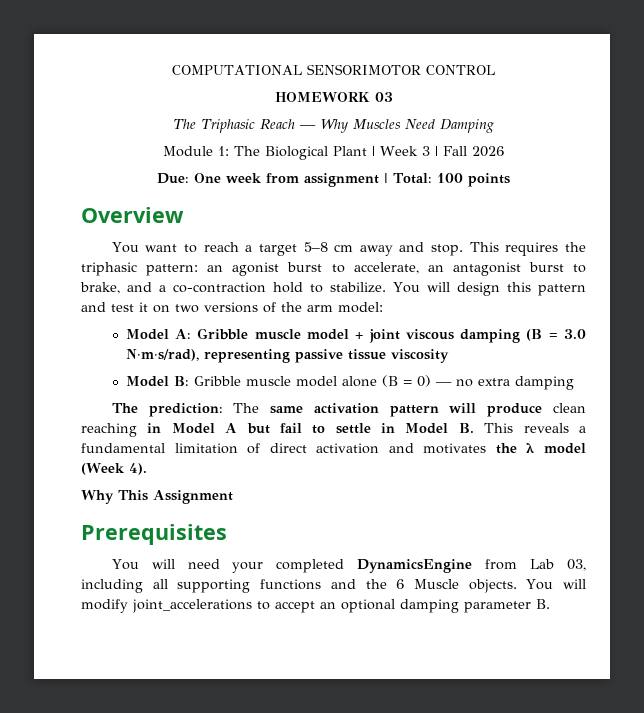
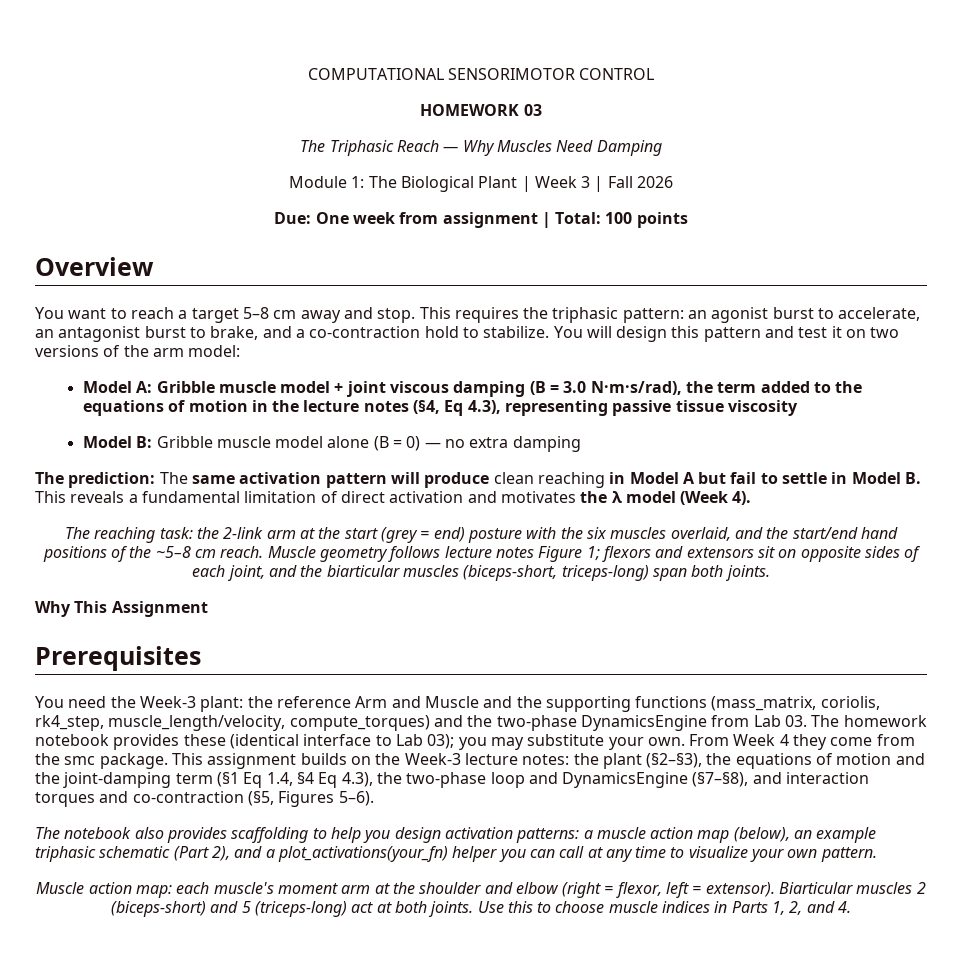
- Model A: Gribble muscle model + joint viscous damping (B = 3.0 N·m·s/rad), representing passive tissue viscosity
+ Model A: Gribble muscle model + joint viscous damping (B = 3.0 N·m·s/rad), the term added to the equations of motion in the lecture notes (§4, Eq 4.3), representing passive tissue viscosity
+ The reaching task: the 2-link arm at the start (grey = end) posture with the six muscles overlaid, and the start/end hand positions of the ~5–8 cm reach. Muscle geometry follows lecture notes Figure 1; flexors and extensors sit on opposite sides of each joint, and the biarticular muscles (biceps-short, triceps-long) span both joints.
- You will need your completed DynamicsEngine from Lab 03, including all supporting functions and the 6 Muscle objects. You will modify joint_accelerations to accept an optional damping parameter B.
+ You need the Week-3 plant: the reference Arm and Muscle and the supporting functions (mass_matrix, coriolis, rk4_step, muscle_length/velocity, compute_torques) and the two-phase DynamicsEngine from Lab 03. The homework notebook provides these (identical interface to Lab 03); you may substitute your own. From Week 4 they come from the smc package. This assignment builds on the Week-3 lecture notes: the plant (§2–§3), the equations of motion and the joint-damping term (§1 Eq 1.4, §4 Eq 4.3), the two-phase loop and DynamicsEngine (§7–§8), and interaction torques and co-contraction (§5, Figures 5–6).
+ The notebook also provides scaffolding to help you design activation patterns: a muscle action map (below), an example triphasic schematic (Part 2), and a plot_activations(your_fn) helper you can call at any time to visualize your own pattern.
+ Muscle action map: each muscle's moment arm at the shoulder and elbow (right = flexor, left = extensor). Biarticular muscles 2 (biceps-short) and 5 (triceps-long) act at both joints. Use this to choose muscle indices in Parts 1, 2, and 4.

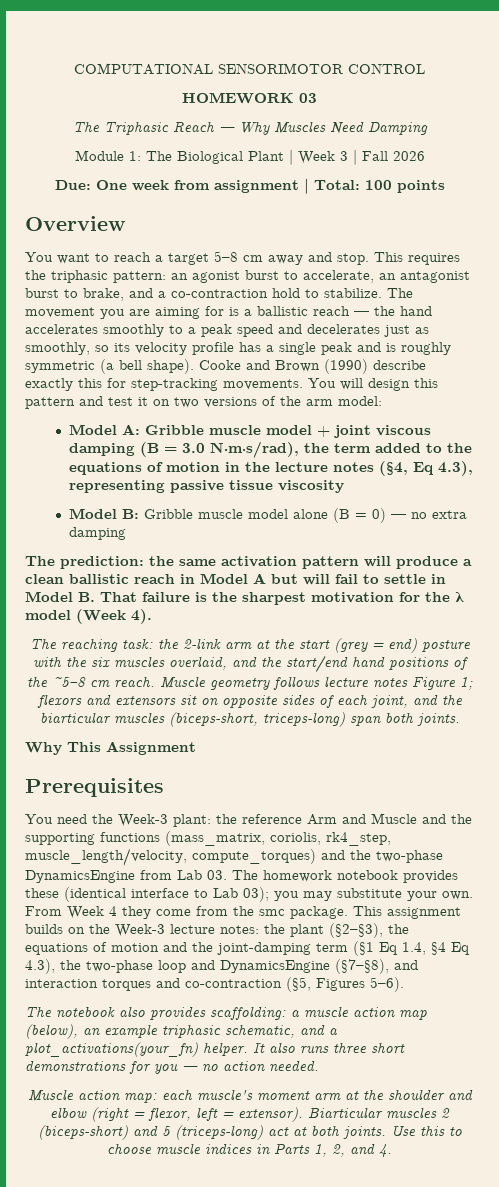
+ The movement you are aiming for is a ballistic reach — the hand accelerates smoothly to a peak speed and decelerates just as smoothly, so its velocity profile has a single peak and is roughly symmetric (a bell shape). Cooke and Brown (1990) describe exactly this for step-tracking movements.
- The prediction: The same activation pattern will produce clean reaching in Model A but fail to settle in Model B. This reveals a fundamental limitation of direct activation and motivates the λ model (Week 4).
+ The prediction: the same activation pattern will produce a clean ballistic reach in Model A but will fail to settle in Model B. That failure is the sharpest motivation for the λ model (Week 4).
- The notebook also provides scaffolding to help you design activation patterns: a muscle action map (below), an example triphasic schematic (Part 2), and a plot_activations(your_fn) helper you can call at any time to visualize your own pattern.
+ The notebook also provides scaffolding: a muscle action map (below), an example triphasic schematic, and a plot_activations(your_fn) helper. It also runs three short demonstrations for you — no action needed.

